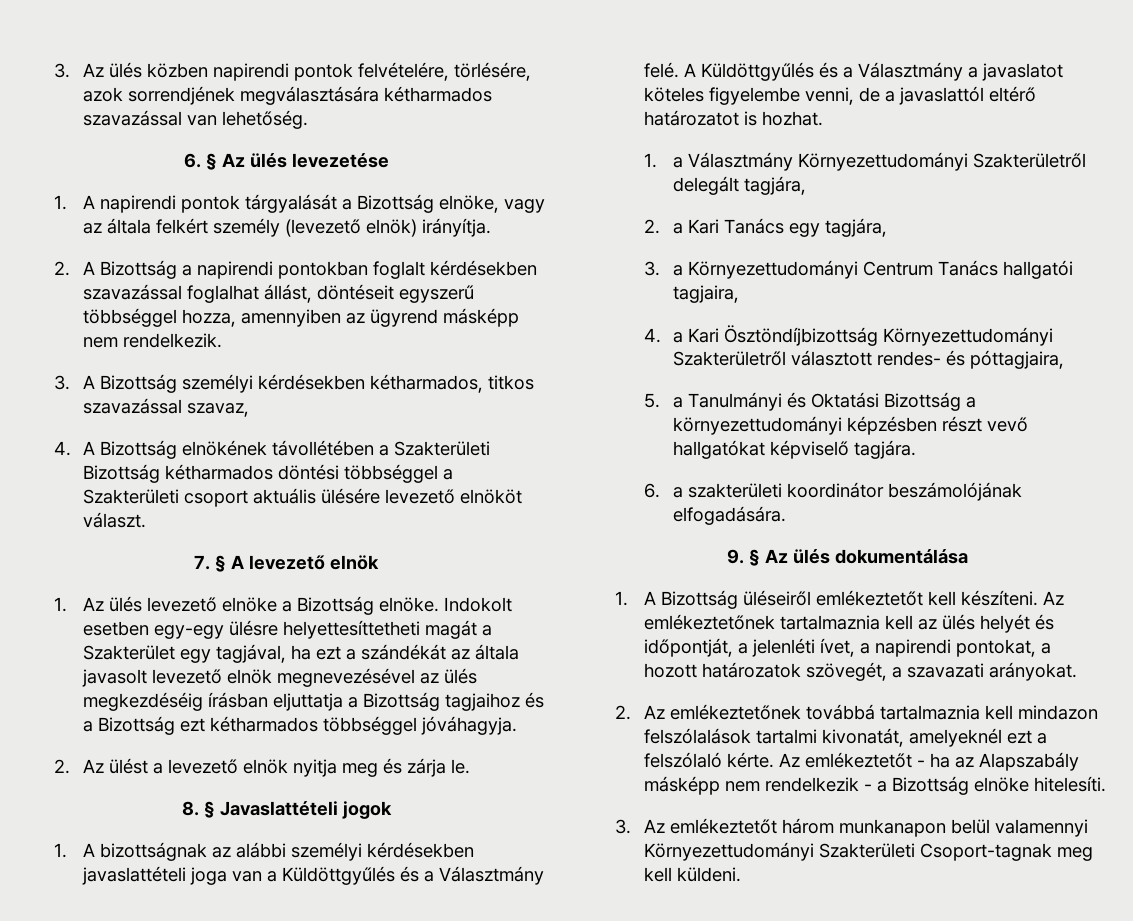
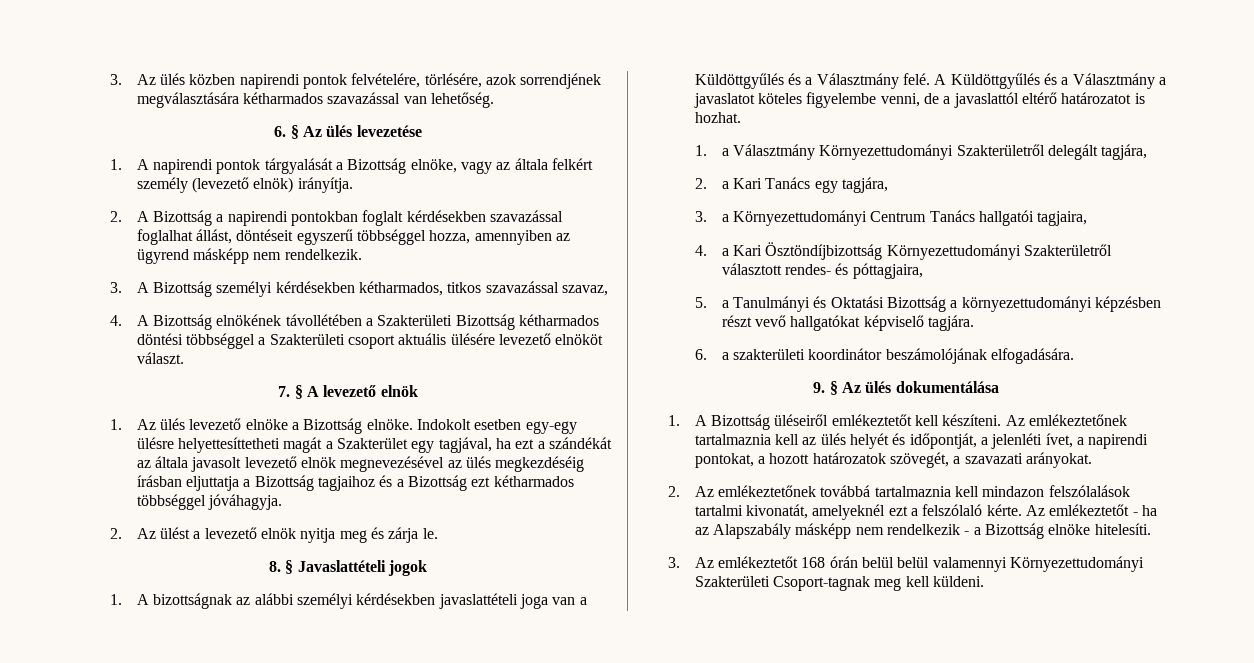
- 3. Az emlékeztetőt három munkanapon belül valamennyi Környezettudományi Szakterületi Csoport-tagnak meg kell küldeni.
+ 3. Az emlékeztetőt 168 órán belül belül valamennyi Környezettudományi Szakterületi Csoport-tagnak meg kell küldeni.

